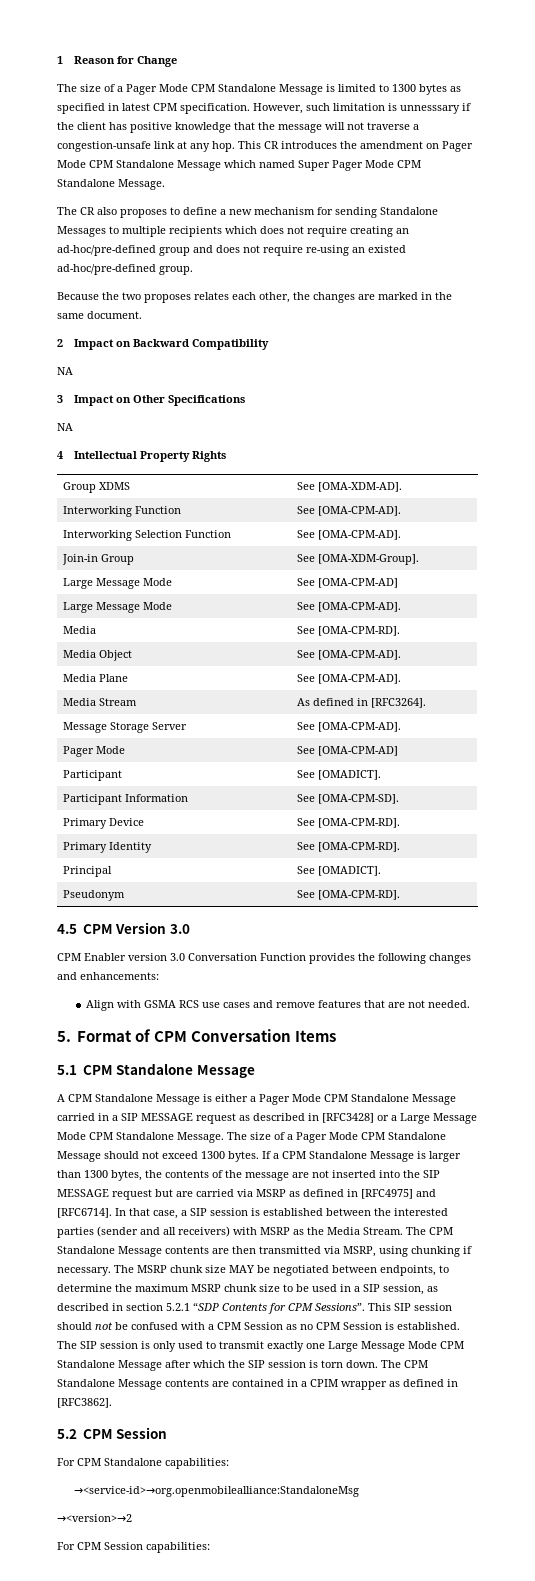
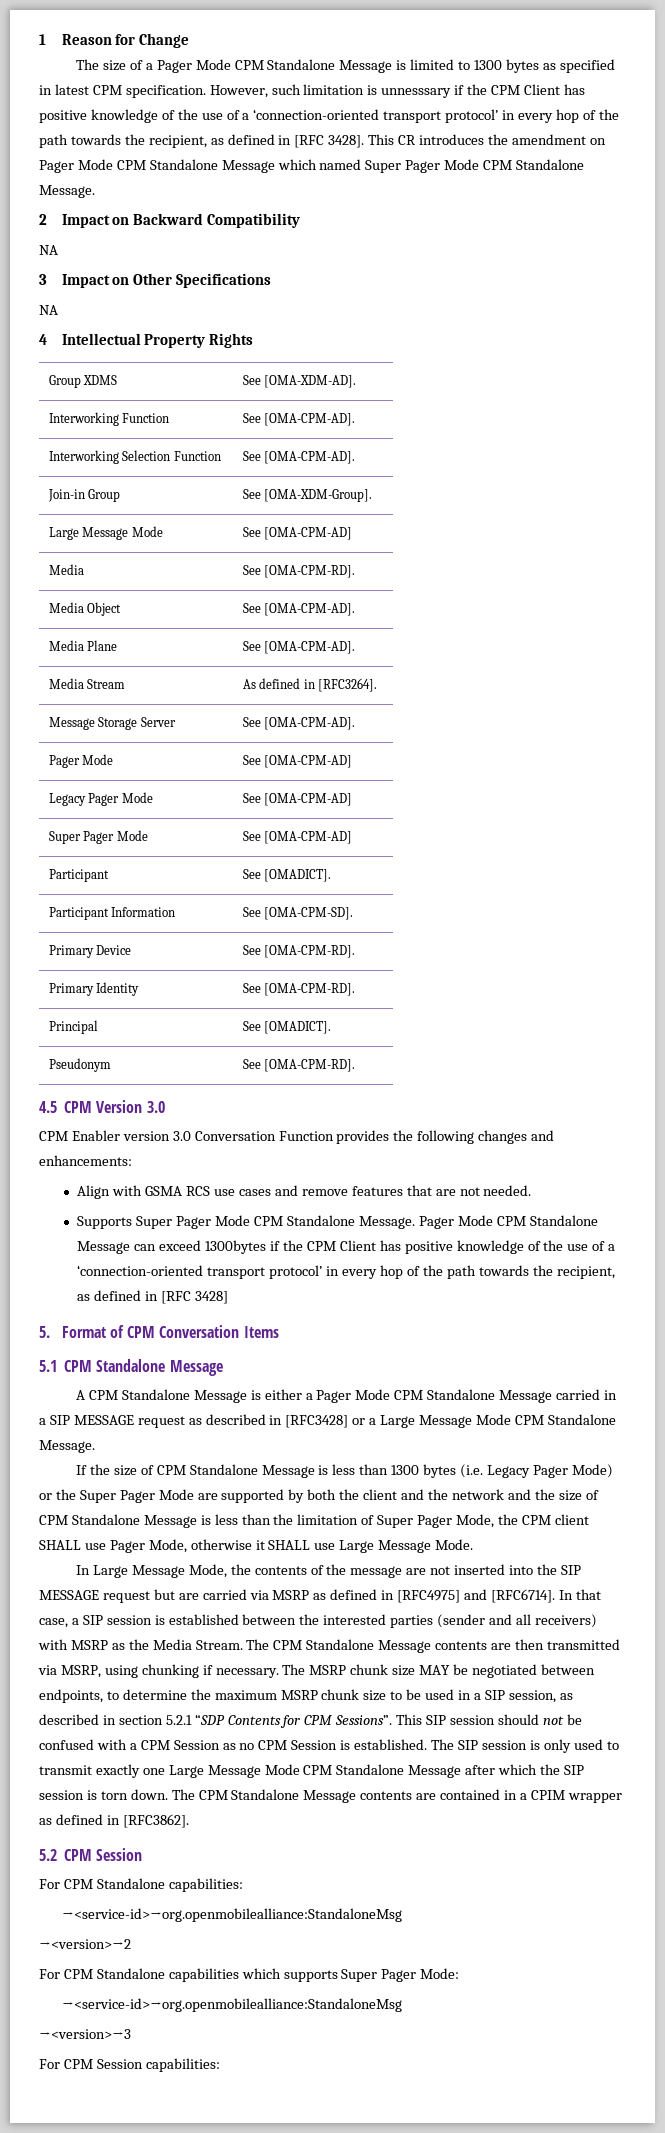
- However, such limitation is unnesssary if the client has positive knowledge that the message will not traverse a congestion-unsafe link at any hop.
+ However, such limitation is unnesssary if the CPM Client has positive knowledge of the use of a ‘connection-oriented transport protocol’ in every hop of the path towards the recipient, as defined in [RFC 3428].
- The CR also proposes to define a new mechanism for sending Standalone Messages to multiple recipients which does not require creating an ad-hoc/pre-defined group and does not require re-using an existed ad-hoc/pre-defined group.
- Because the two proposes relates each other, the changes are marked in the same document.
- Large Message Mode | See [OMA-CPM-AD].
+ Legacy Pager Mode | See [OMA-CPM-AD]
+ Super Pager Mode | See [OMA-CPM-AD]
+ Supports Super Pager Mode CPM Standalone Message. Pager Mode CPM Standalone Message can exceed 1300bytes if the CPM Client has positive knowledge of the use of a ‘connection-oriented transport protocol’ in every hop of the path towards the recipient, as defined in [RFC 3428]
- A CPM Standalone Message is either a Pager Mode CPM Standalone Message carried in a SIP MESSAGE request as described in [RFC3428] or a Large Message Mode CPM Standalone Message. The size of a Pager Mode CPM Standalone Message should not exceed 1300 bytes. If a CPM Standalone Message is larger than 1300 bytes, the contents of the message are not inserted into the SIP MESSAGE request but are carried via MSRP as defined in [RFC4975] and [RFC6714].
+ A CPM Standalone Message is either a Pager Mode CPM Standalone Message carried in a SIP MESSAGE request as described in [RFC3428] or a Large Message Mode CPM Standalone Message.
+ If the size of CPM Standalone Message is less than 1300 bytes (i.e. Legacy Pager Mode) or the Super Pager Mode are supported by both the client and the network and the size of CPM Standalone Message is less than the limitation of Super Pager Mode, the CPM client SHALL use Pager Mode, otherwise it SHALL use Large Message Mode.
+ In Large Message Mode, the contents of the message are not inserted into the SIP MESSAGE request but are carried via MSRP as defined in [RFC4975] and [RFC6714].
+ For CPM Standalone capabilities which supports Super Pager Mode:
+ →<service-id>→org.openmobilealliance:StandaloneMsg
+ →<version>→3

